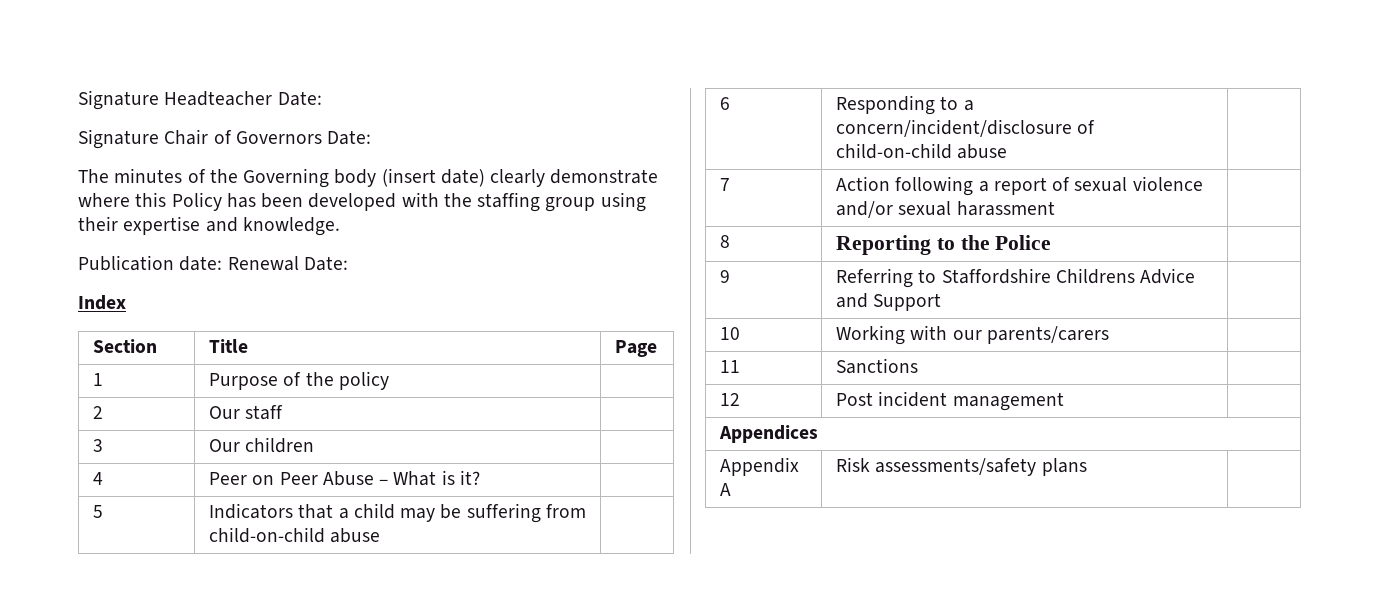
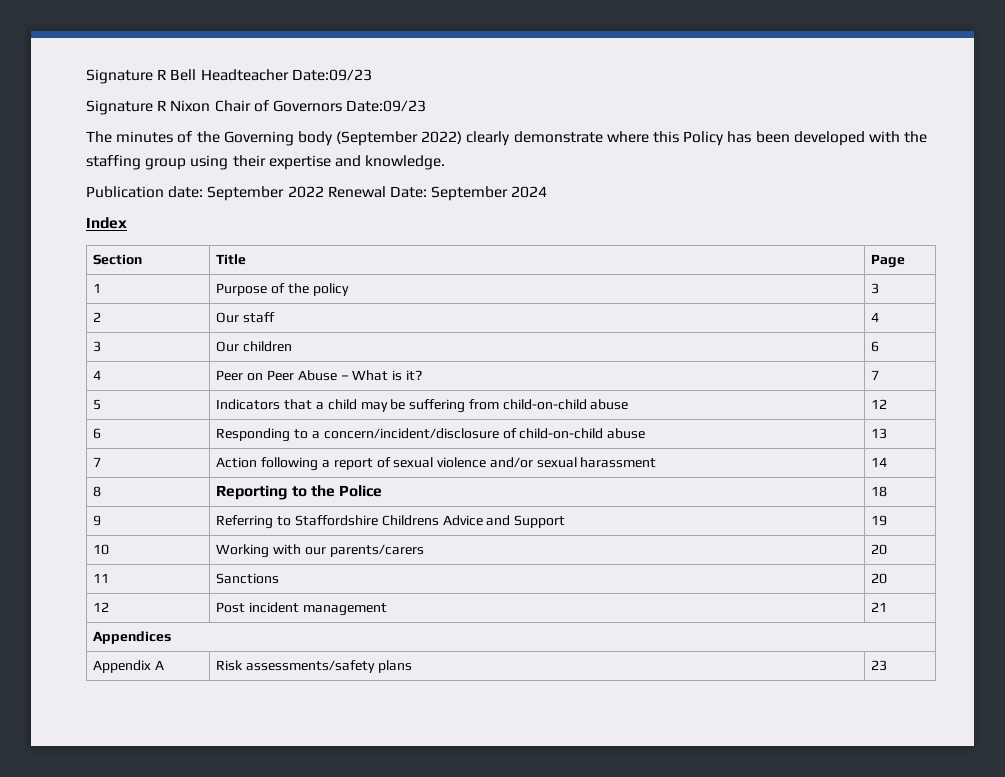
- Signature Headteacher Date:
- Signature Chair of Governors Date:
+ Signature R Bell Headteacher Date:09/23
+ Signature R Nixon Chair of Governors Date:09/23
- The minutes of the Governing body (insert date) clearly demonstrate where this Policy has been developed with the staffing group using their expertise and knowledge.
+ The minutes of the Governing body (September 2022) clearly demonstrate where this Policy has been developed with the staffing group using their expertise and knowledge.
- Publication date: Renewal Date:
+ Publication date: September 2022 Renewal Date: September 2024
- 1 | Purpose of the policy |
+ 1 | Purpose of the policy | 3
- 2 | Our staff |
+ 2 | Our staff | 4
- 3 | Our children |
+ 3 | Our children | 6
- 4 | Peer on Peer Abuse – What is it? |
+ 4 | Peer on Peer Abuse – What is it? | 7
- 5 | Indicators that a child may be suffering from child-on-child abuse |
+ 5 | Indicators that a child may be suffering from child-on-child abuse | 12
- 6 | Responding to a concern/incident/disclosure of child-on-child abuse |
+ 6 | Responding to a concern/incident/disclosure of child-on-child abuse | 13
- 7 | Action following a report of sexual violence and/or sexual harassment |
+ 7 | Action following a report of sexual violence and/or sexual harassment | 14
- 8 | Reporting to the Police |
+ 8 | Reporting to the Police | 18
- 9 | Referring to Staffordshire Childrens Advice and Support |
+ 9 | Referring to Staffordshire Childrens Advice and Support | 19
- 10 | Working with our parents/carers |
+ 10 | Working with our parents/carers | 20
- 11 | Sanctions |
+ 11 | Sanctions | 20
- 12 | Post incident management |
+ 12 | Post incident management | 21
- Appendix A | Risk assessments/safety plans |
+ Appendix A | Risk assessments/safety plans | 23

